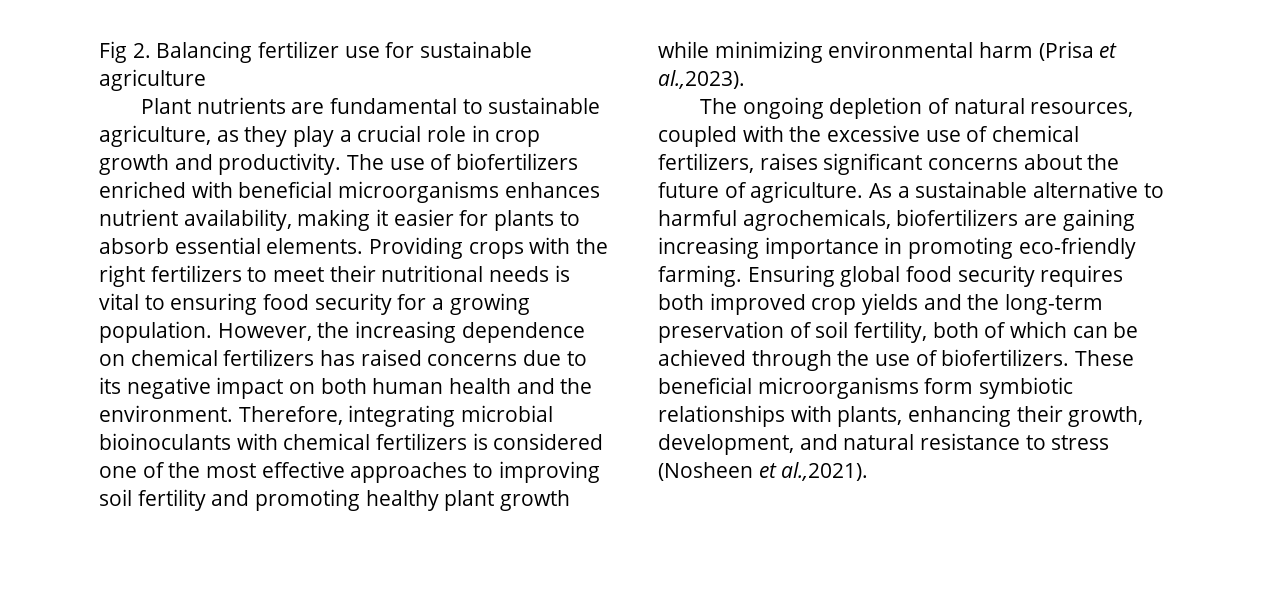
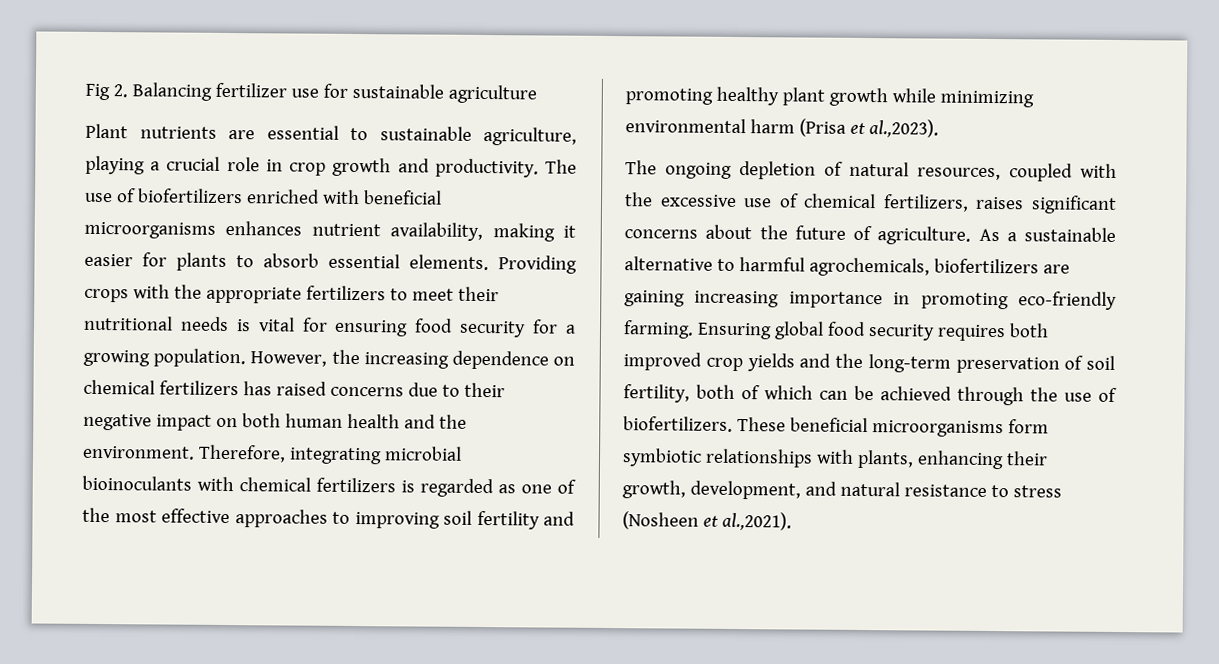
- Plant nutrients are fundamental to sustainable agriculture, as they play a crucial role in crop growth and productivity.
+ Plant nutrients are essential to sustainable agriculture, playing a crucial role in crop growth and productivity.
- Providing crops with the right fertilizers to meet their nutritional needs is vital to ensuring food security for a growing population.
+ Providing crops with the appropriate fertilizers to meet their nutritional needs is vital for ensuring food security for a growing population.
- However, the increasing dependence on chemical fertilizers has raised concerns due to its negative impact on both human health and the environment.
+ However, the increasing dependence on chemical fertilizers has raised concerns due to their negative impact on both human health and the environment.
- Therefore, integrating microbial bioinoculants with chemical fertilizers is considered one of the most effective approaches to improving soil fertility and promoting healthy plant growth while minimizing environmental harm (Prisa et al.,2023).
+ Therefore, integrating microbial bioinoculants with chemical fertilizers is regarded as one of the most effective approaches to improving soil fertility and promoting healthy plant growth while minimizing environmental harm (Prisa et al.,2023).

